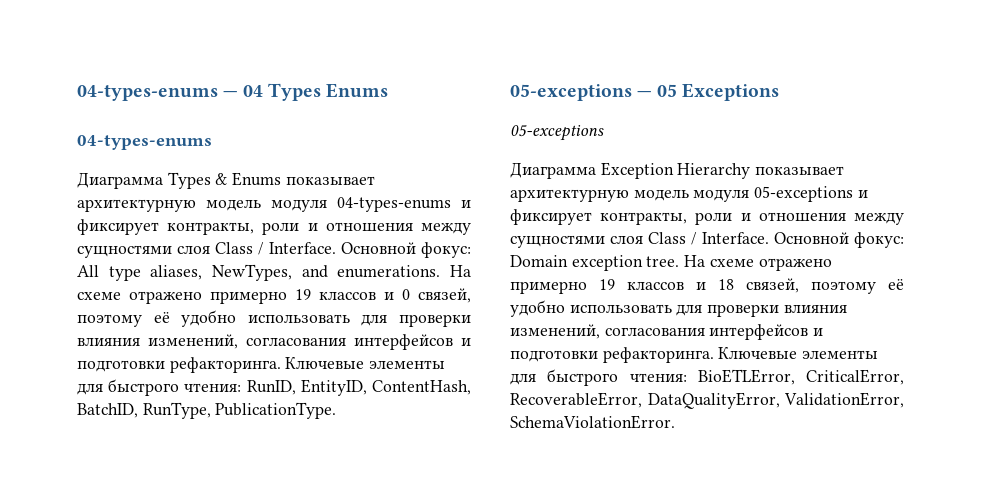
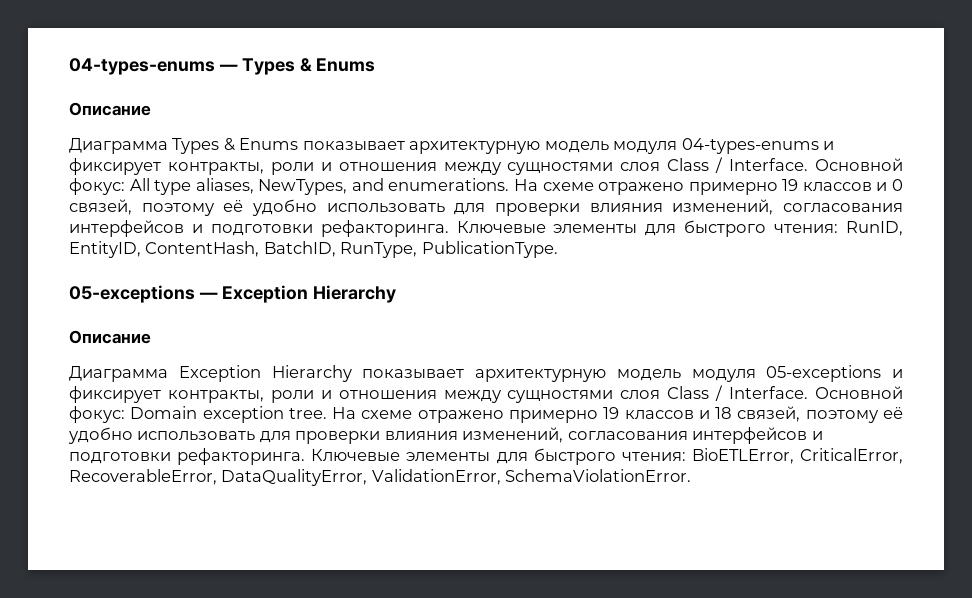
- 04-types-enums — 04 Types Enums
- 04-types-enums
+ 04-types-enums — Types & Enums
+ Описание
- 05-exceptions — 05 Exceptions
- 05-exceptions
+ 05-exceptions — Exception Hierarchy
+ Описание

